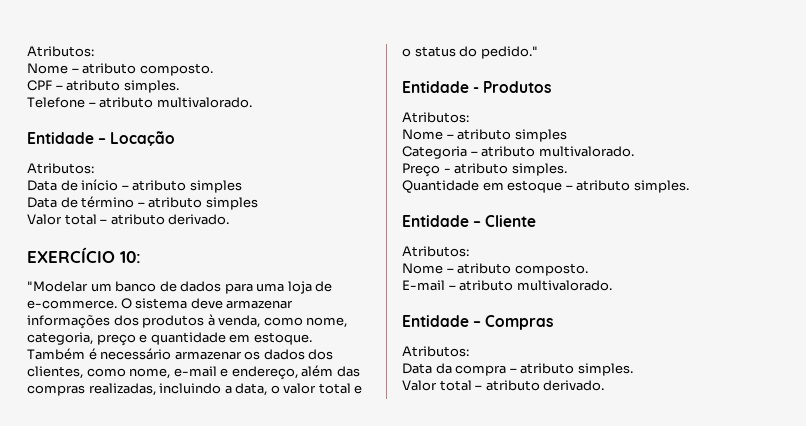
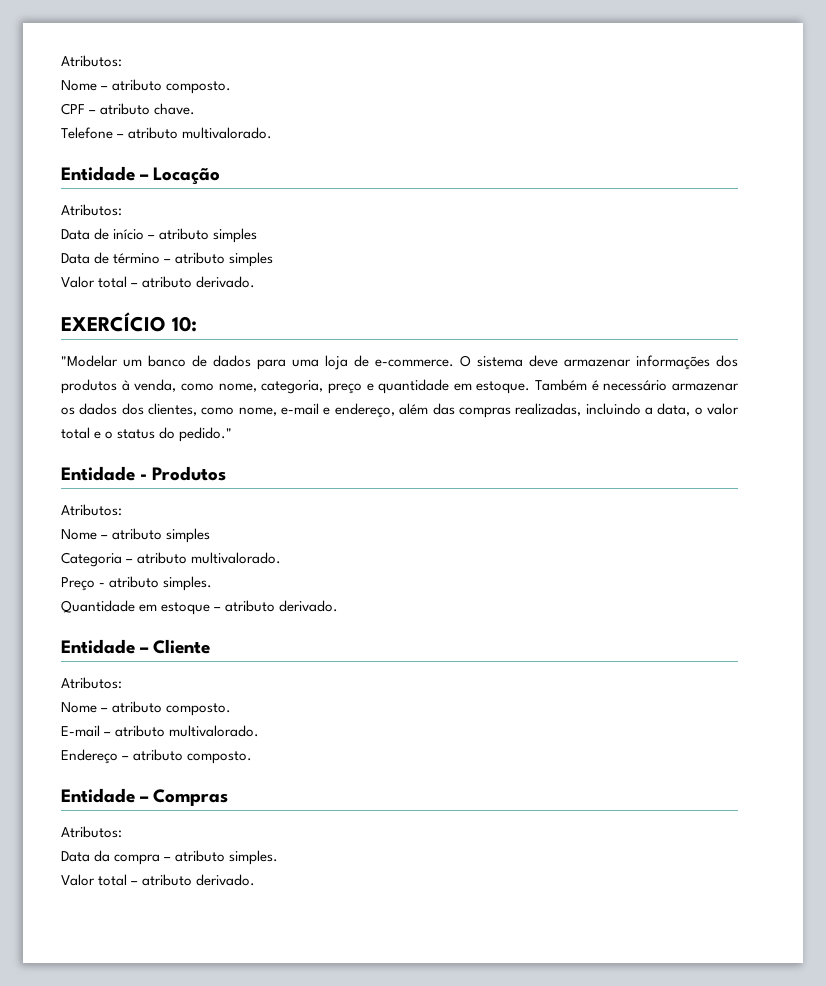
- CPF – atributo simples.
+ CPF – atributo chave.
- Quantidade em estoque – atributo simples.
+ Quantidade em estoque – atributo derivado.
+ Endereço – atributo composto.

